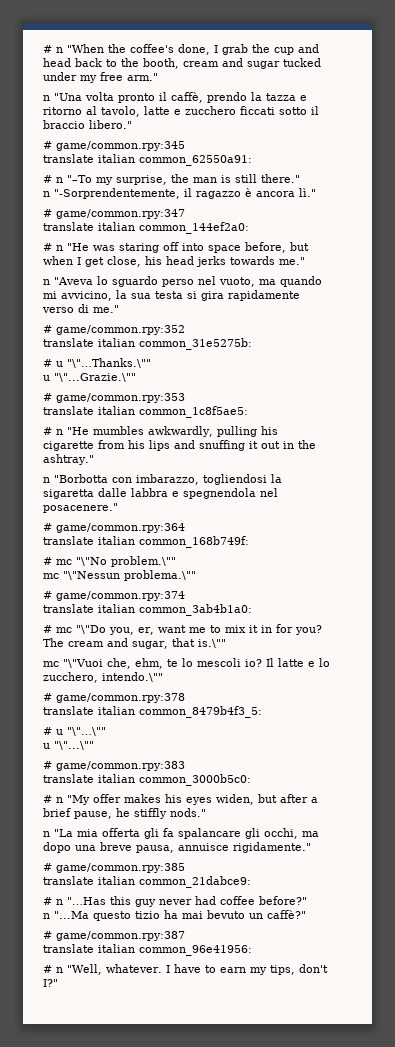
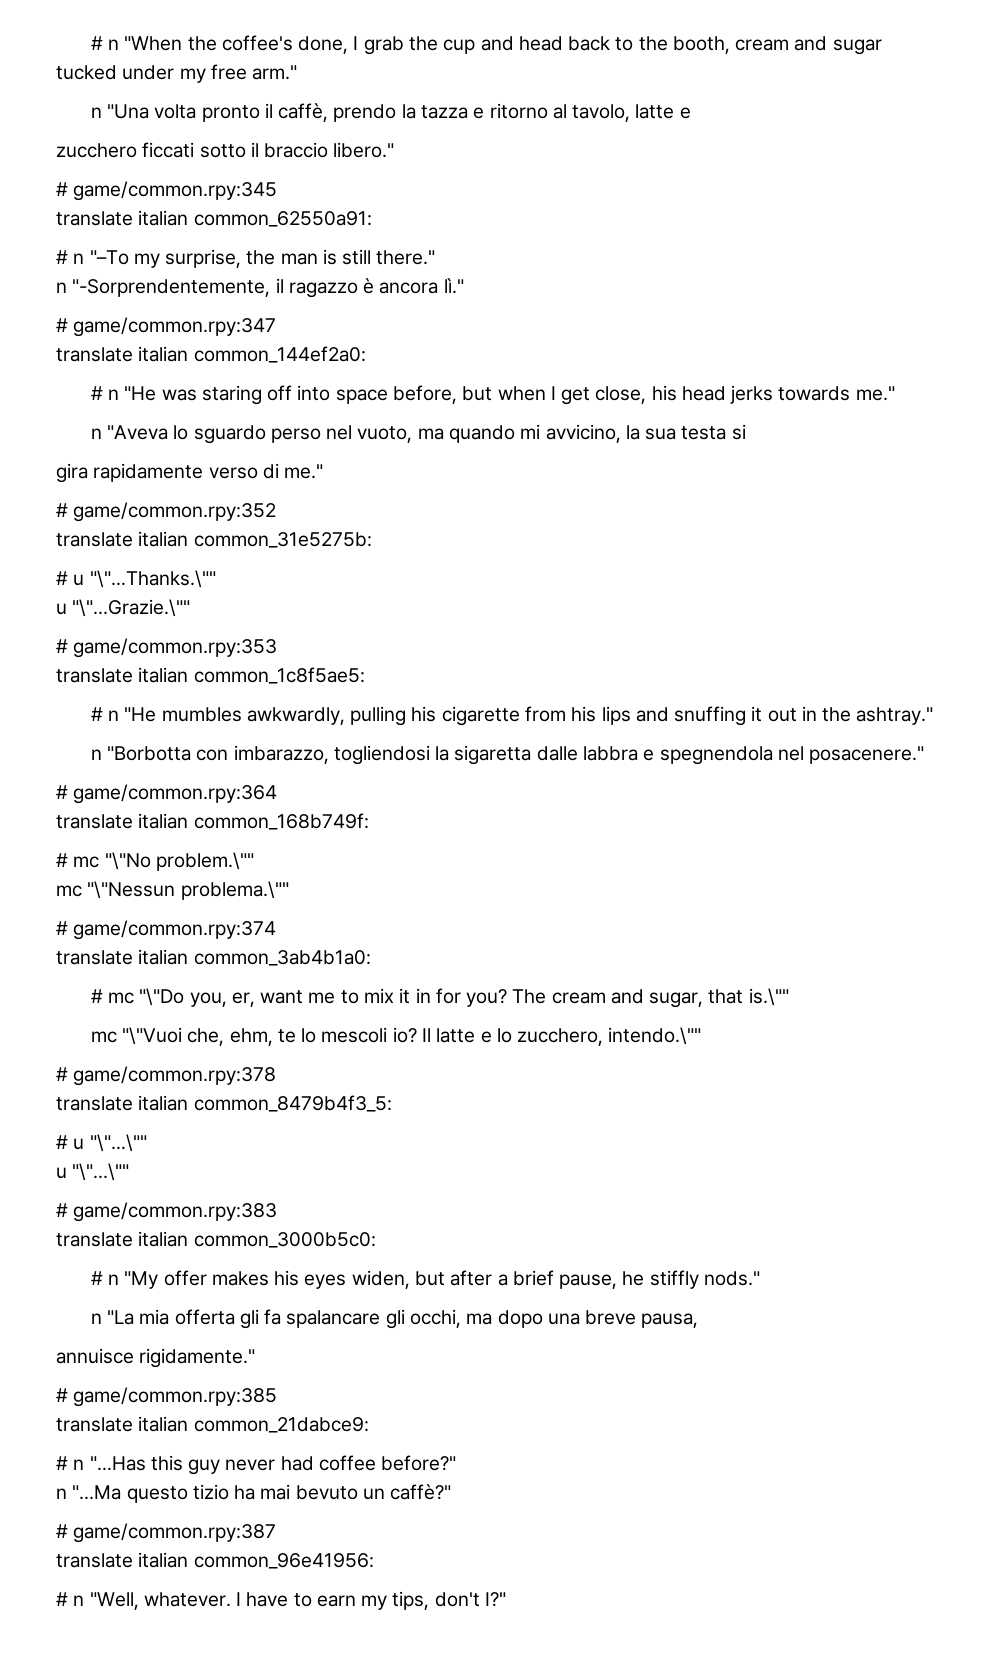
- n "Una volta pronto il caffè, prendo la tazza e ritorno al tavolo, latte e zucchero ficcati sotto il braccio libero."
+ n "Una volta pronto il caffè, prendo la tazza e ritorno al tavolo, latte e
+ zucchero ficcati sotto il braccio libero."
- n "Aveva lo sguardo perso nel vuoto, ma quando mi avvicino, la sua testa si gira rapidamente verso di me."
+ n "Aveva lo sguardo perso nel vuoto, ma quando mi avvicino, la sua testa si
+ gira rapidamente verso di me."
- n "La mia offerta gli fa spalancare gli occhi, ma dopo una breve pausa, annuisce rigidamente."
+ n "La mia offerta gli fa spalancare gli occhi, ma dopo una breve pausa,
+ annuisce rigidamente."

